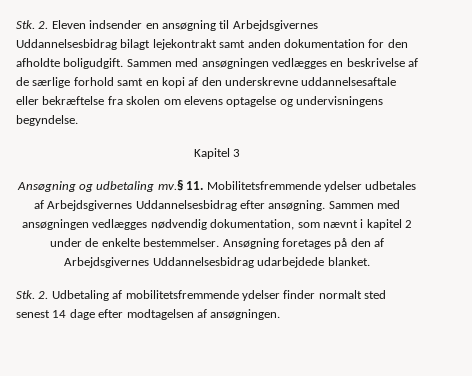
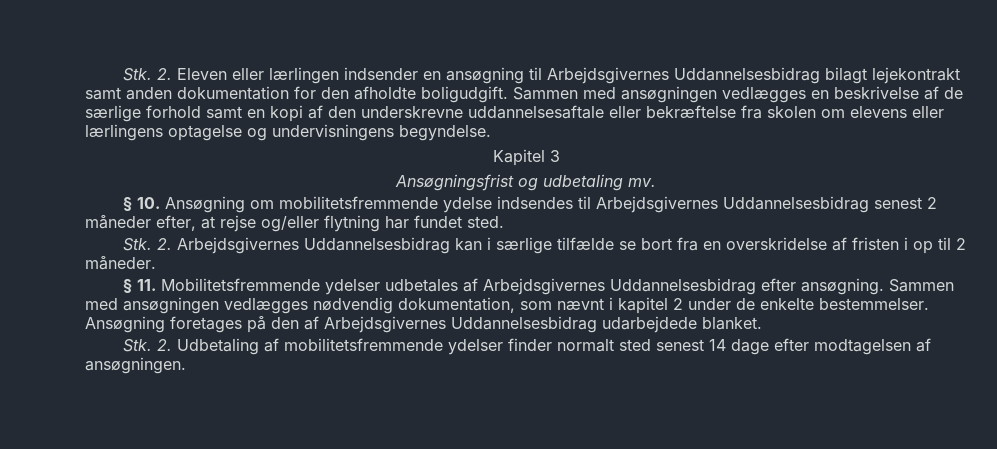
- Stk. 2. Eleven indsender en ansøgning til Arbejdsgivernes Uddannelsesbidrag bilagt lejekontrakt samt anden dokumentation for den afholdte boligudgift.
+ Stk. 2. Eleven eller lærlingen indsender en ansøgning til Arbejdsgivernes Uddannelsesbidrag bilagt lejekontrakt samt anden dokumentation for den afholdte boligudgift.
- Sammen med ansøgningen vedlægges en beskrivelse af de særlige forhold samt en kopi af den underskrevne uddannelsesaftale eller bekræftelse fra skolen om elevens optagelse og undervisningens begyndelse.
+ Sammen med ansøgningen vedlægges en beskrivelse af de særlige forhold samt en kopi af den underskrevne uddannelsesaftale eller bekræftelse fra skolen om elevens eller lærlingens optagelse og undervisningens begyndelse.
- Ansøgning og udbetaling mv.§ 11. Mobilitetsfremmende ydelser udbetales af Arbejdsgivernes Uddannelsesbidrag efter ansøgning.
+ Ansøgningsfrist og udbetaling mv.
+ § 10. Ansøgning om mobilitetsfremmende ydelse indsendes til Arbejdsgivernes Uddannelsesbidrag senest 2 måneder efter, at rejse og/eller flytning har fundet sted.
+ Stk. 2. Arbejdsgivernes Uddannelsesbidrag kan i særlige tilfælde se bort fra en overskridelse af fristen i op til 2 måneder.
+ § 11. Mobilitetsfremmende ydelser udbetales af Arbejdsgivernes Uddannelsesbidrag efter ansøgning.

